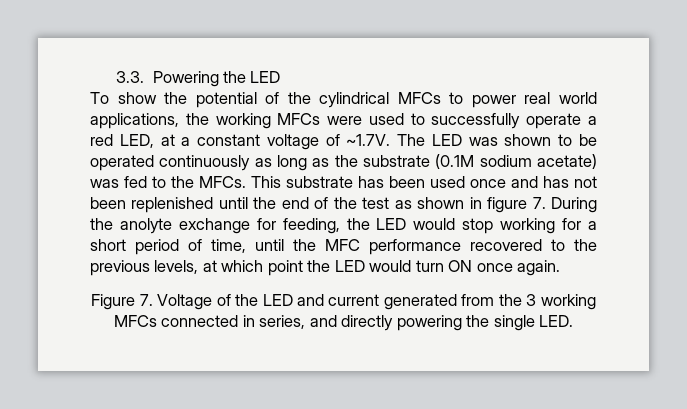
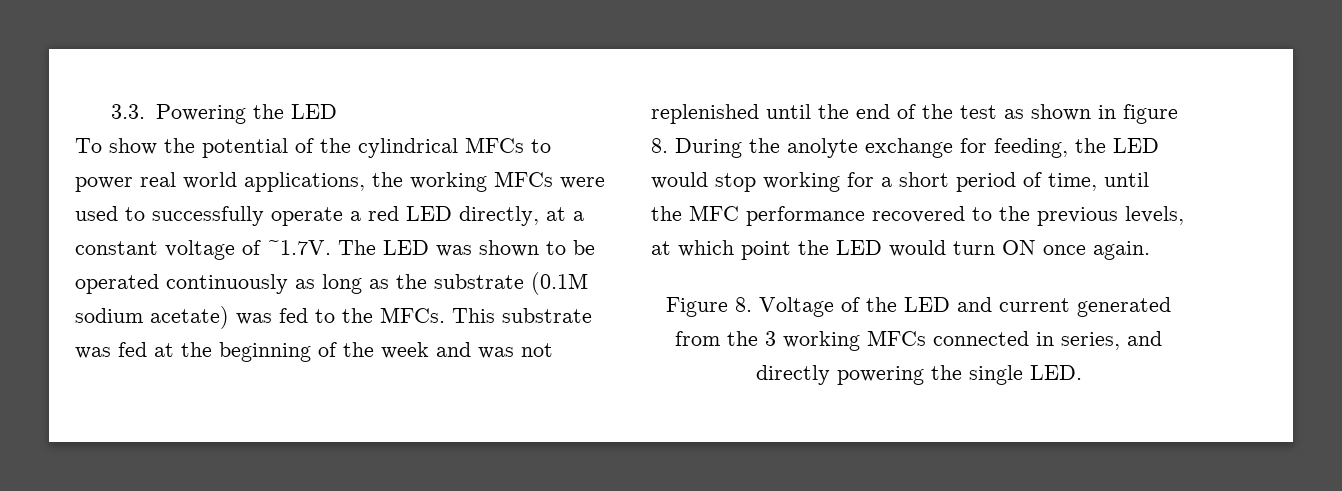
- To show the potential of the cylindrical MFCs to power real world applications, the working MFCs were used to successfully operate a red LED, at a constant voltage of ~1.7V. The LED was shown to be operated continuously as long as the substrate (0.1M sodium acetate) was fed to the MFCs.
+ To show the potential of the cylindrical MFCs to power real world applications, the working MFCs were used to successfully operate a red LED directly, at a constant voltage of ~1.7V. The LED was shown to be operated continuously as long as the substrate (0.1M sodium acetate) was fed to the MFCs.
- This substrate has been used once and has not been replenished until the end of the test as shown in figure 7. During the anolyte exchange for feeding, the LED would stop working for a short period of time, until the MFC performance recovered to the previous levels, at which point the LED would turn ON once again.
+ This substrate was fed at the beginning of the week and was not replenished until the end of the test as shown in figure 8. During the anolyte exchange for feeding, the LED would stop working for a short period of time, until the MFC performance recovered to the previous levels, at which point the LED would turn ON once again.
- Figure 7. Voltage of the LED and current generated from the 3 working MFCs connected in series, and directly powering the single LED.
+ Figure 8. Voltage of the LED and current generated from the 3 working MFCs connected in series, and directly powering the single LED.

